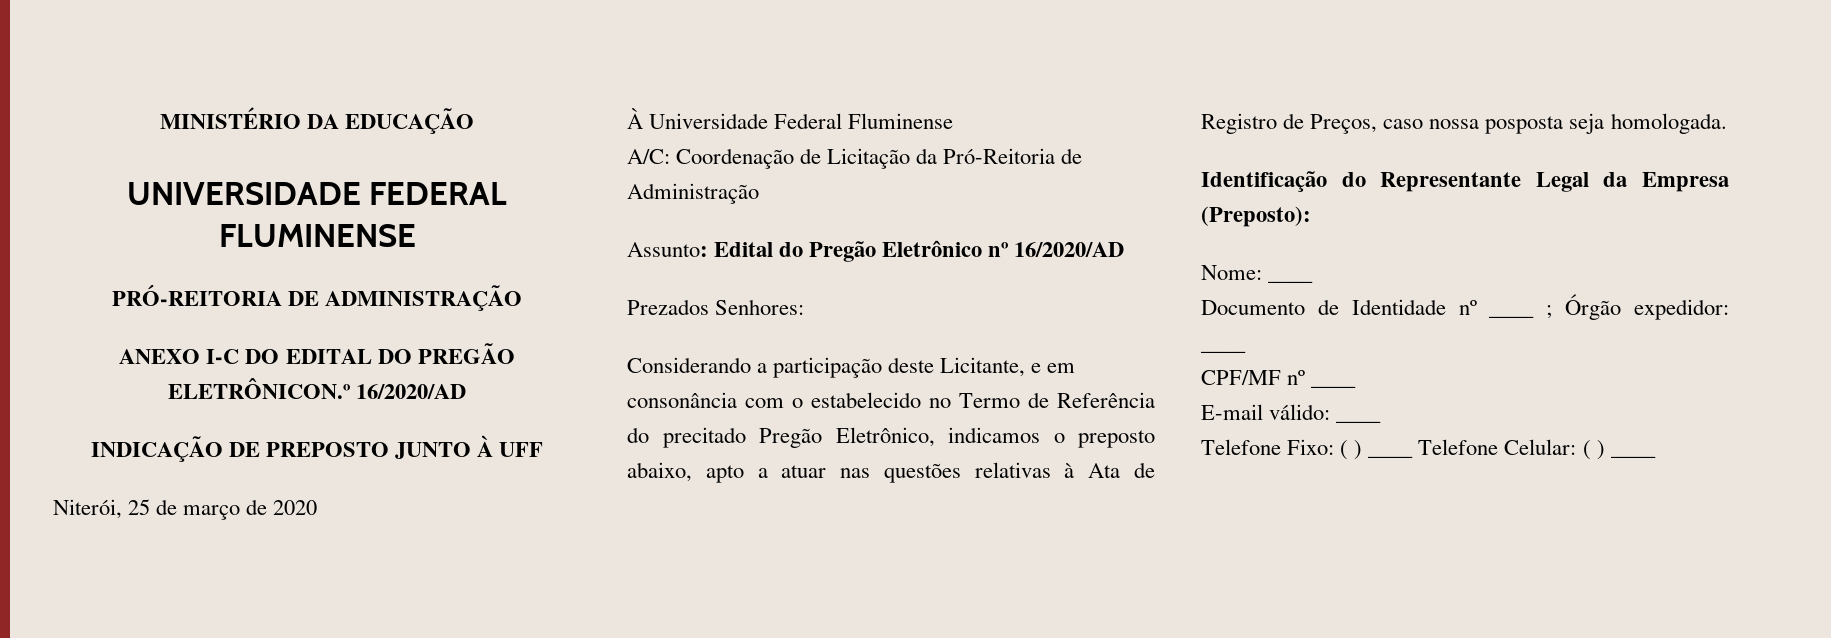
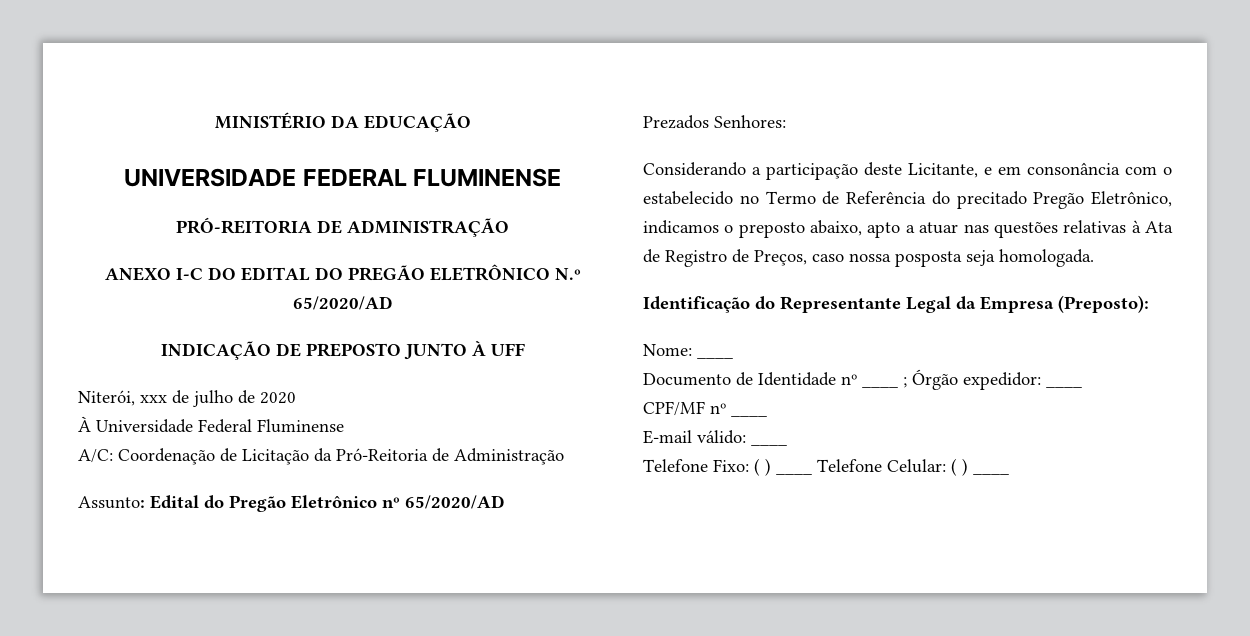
- ANEXO I-C DO EDITAL DO PREGÃO ELETRÔNICON.º 16/2020/AD
+ ANEXO I-C DO EDITAL DO PREGÃO ELETRÔNICO N.º 65/2020/AD
- Niterói, 25 de março de 2020
+ Niterói, xxx de julho de 2020
- Assunto: Edital do Pregão Eletrônico nº 16/2020/AD
+ Assunto: Edital do Pregão Eletrônico nº 65/2020/AD

